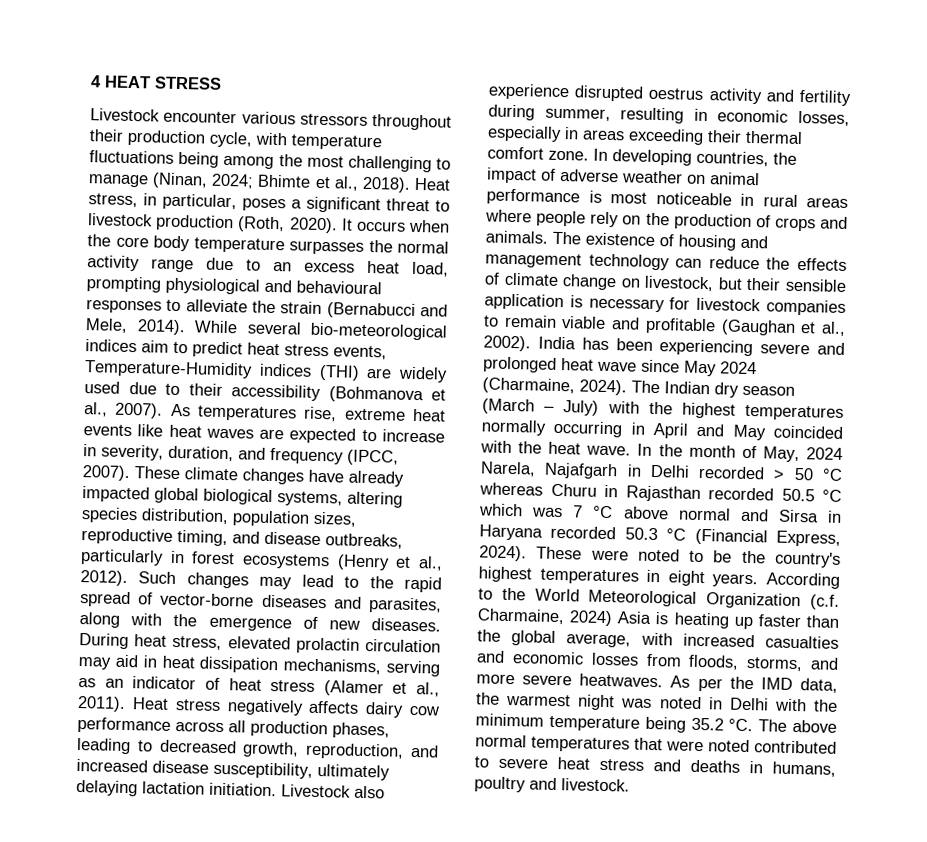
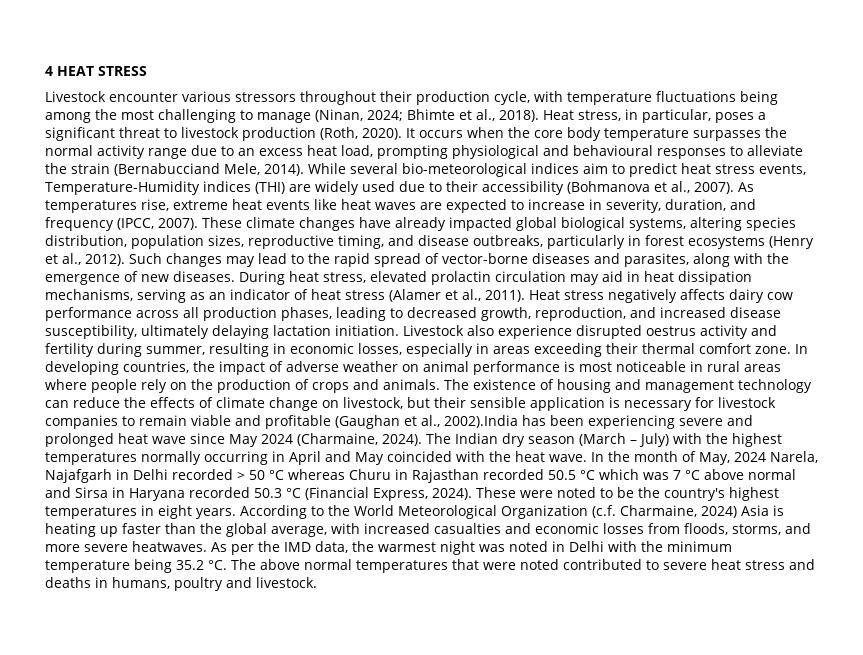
- It occurs when the core body temperature surpasses the normal activity range due to an excess heat load, prompting physiological and behavioural responses to alleviate the strain (Bernabucci and Mele, 2014).
+ It occurs when the core body temperature surpasses the normal activity range due to an excess heat load, prompting physiological and behavioural responses to alleviate the strain (Bernabucciand Mele, 2014).
- The existence of housing and management technology can reduce the effects of climate change on livestock, but their sensible application is necessary for livestock companies to remain viable and profitable (Gaughan et al., 2002). India has been experiencing severe and prolonged heat wave since May 2024 (Charmaine, 2024).
+ The existence of housing and management technology can reduce the effects of climate change on livestock, but their sensible application is necessary for livestock companies to remain viable and profitable (Gaughan et al., 2002).India has been experiencing severe and prolonged heat wave since May 2024 (Charmaine, 2024).

